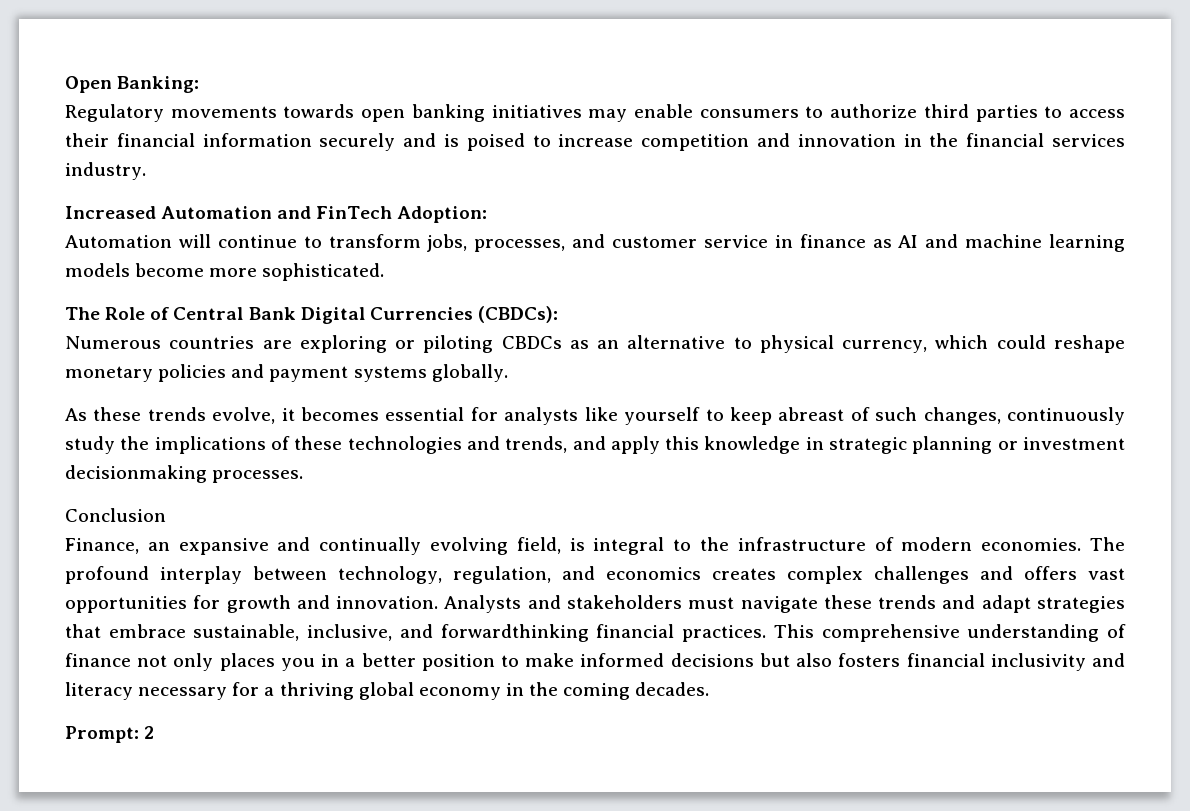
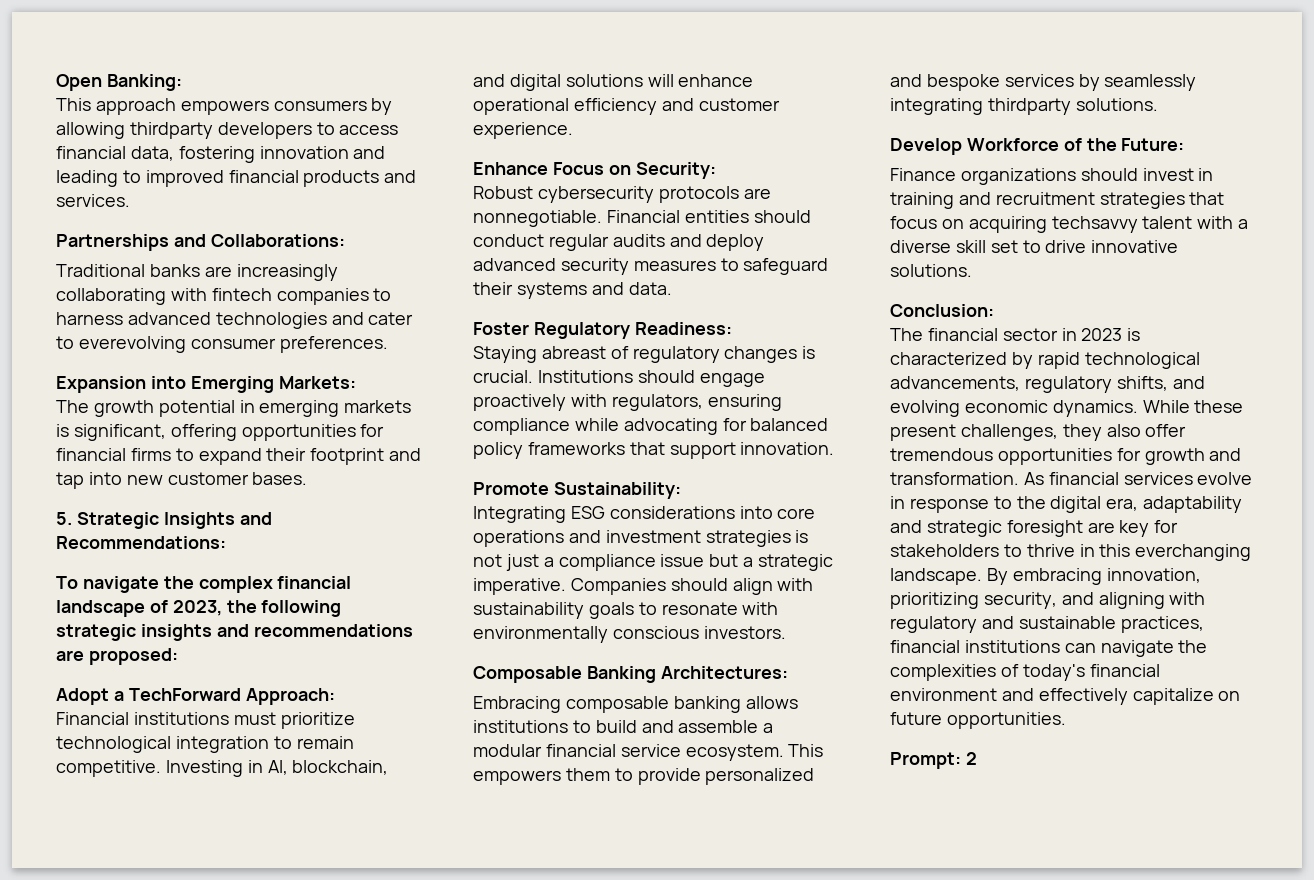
- Regulatory movements towards open banking initiatives may enable consumers to authorize third parties to access their financial information securely and is poised to increase competition and innovation in the financial services industry.
- Increased Automation and FinTech Adoption:
- Automation will continue to transform jobs, processes, and customer service in finance as AI and machine learning models become more sophisticated.
- The Role of Central Bank Digital Currencies (CBDCs):
- Numerous countries are exploring or piloting CBDCs as an alternative to physical currency, which could reshape monetary policies and payment systems globally.
- As these trends evolve, it becomes essential for analysts like yourself to keep abreast of such changes, continuously study the implications of these technologies and trends, and apply this knowledge in strategic planning or investment decisionmaking processes.
- Conclusion
- Finance, an expansive and continually evolving field, is integral to the infrastructure of modern economies. The profound interplay between technology, regulation, and economics creates complex challenges and offers vast opportunities for growth and innovation. Analysts and stakeholders must navigate these trends and adapt strategies that embrace sustainable, inclusive, and forwardthinking financial practices. This comprehensive understanding of finance not only places you in a better position to make informed decisions but also fosters financial inclusivity and literacy necessary for a thriving global economy in the coming decades.
+ This approach empowers consumers by allowing thirdparty developers to access financial data, fostering innovation and leading to improved financial products and services.
+ Partnerships and Collaborations:
+ Traditional banks are increasingly collaborating with fintech companies to harness advanced technologies and cater to everevolving consumer preferences.
+ Expansion into Emerging Markets:
+ The growth potential in emerging markets is significant, offering opportunities for financial firms to expand their footprint and tap into new customer bases.
+ 5. Strategic Insights and Recommendations:
+ To navigate the complex financial landscape of 2023, the following strategic insights and recommendations are proposed:
+ Adopt a TechForward Approach:
+ Financial institutions must prioritize technological integration to remain competitive. Investing in AI, blockchain, and digital solutions will enhance operational efficiency and customer experience.
+ Enhance Focus on Security:
+ Robust cybersecurity protocols are nonnegotiable. Financial entities should conduct regular audits and deploy advanced security measures to safeguard their systems and data.
+ Foster Regulatory Readiness:
+ Staying abreast of regulatory changes is crucial. Institutions should engage proactively with regulators, ensuring compliance while advocating for balanced policy frameworks that support innovation.
+ Promote Sustainability:
+ Integrating ESG considerations into core operations and investment strategies is not just a compliance issue but a strategic imperative. Companies should align with sustainability goals to resonate with environmentally conscious investors.
+ Composable Banking Architectures:
+ Embracing composable banking allows institutions to build and assemble a modular financial service ecosystem. This empowers them to provide personalized and bespoke services by seamlessly integrating thirdparty solutions.
+ Develop Workforce of the Future:
+ Finance organizations should invest in training and recruitment strategies that focus on acquiring techsavvy talent with a diverse skill set to drive innovative solutions.
+ Conclusion:
+ The financial sector in 2023 is characterized by rapid technological advancements, regulatory shifts, and evolving economic dynamics. While these present challenges, they also offer tremendous opportunities for growth and transformation. As financial services evolve in response to the digital era, adaptability and strategic foresight are key for stakeholders to thrive in this everchanging landscape. By embracing innovation, prioritizing security, and aligning with regulatory and sustainable practices, financial institutions can navigate the complexities of today's financial environment and effectively capitalize on future opportunities.

